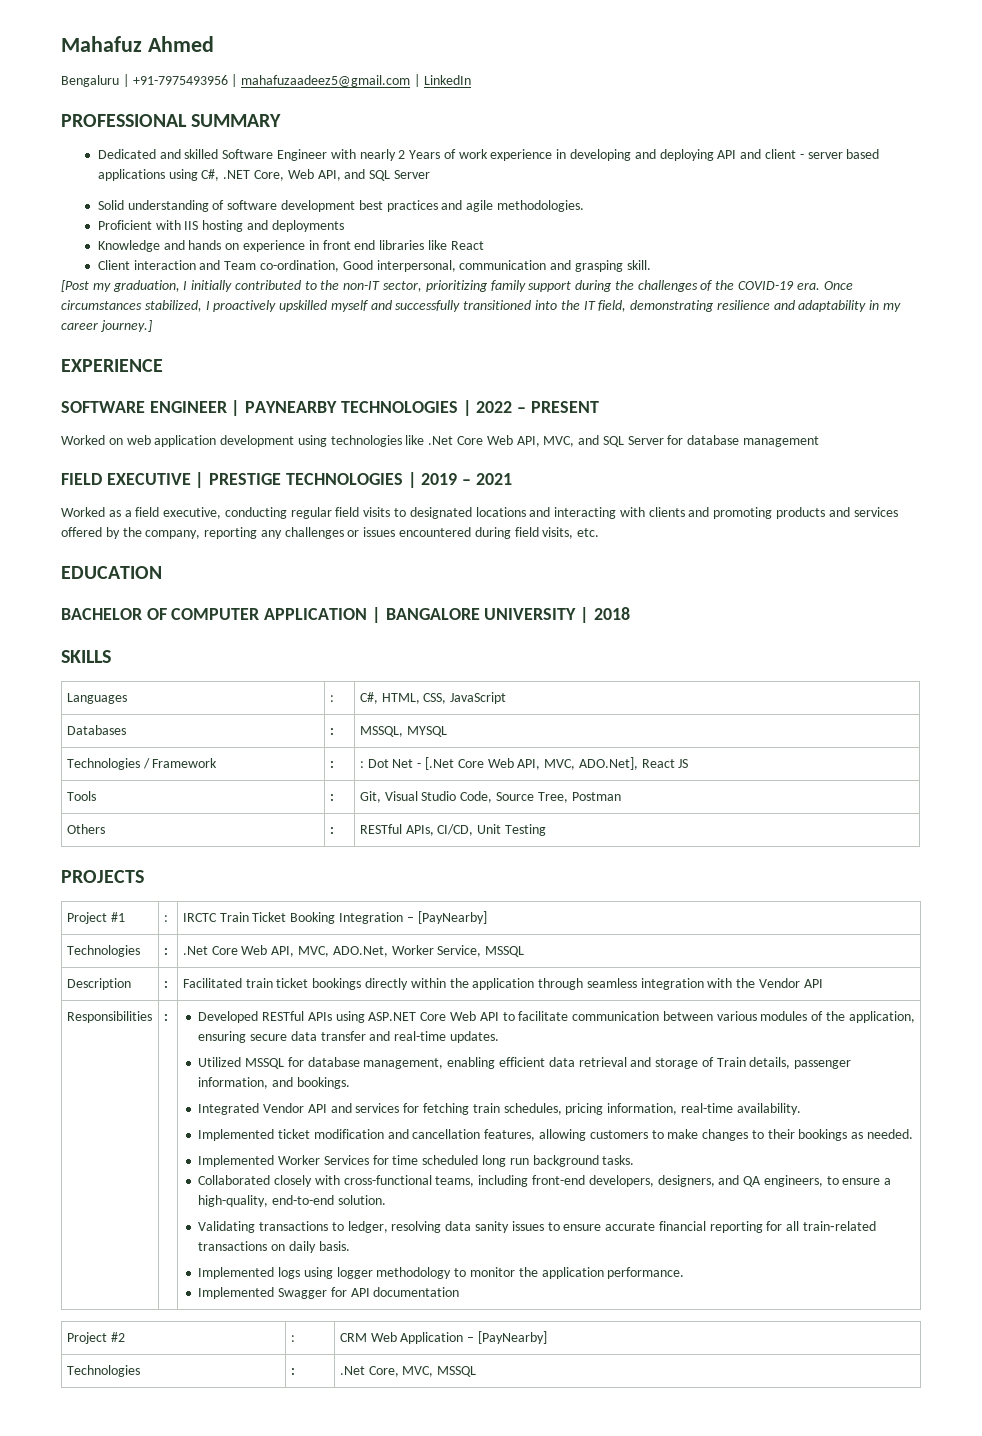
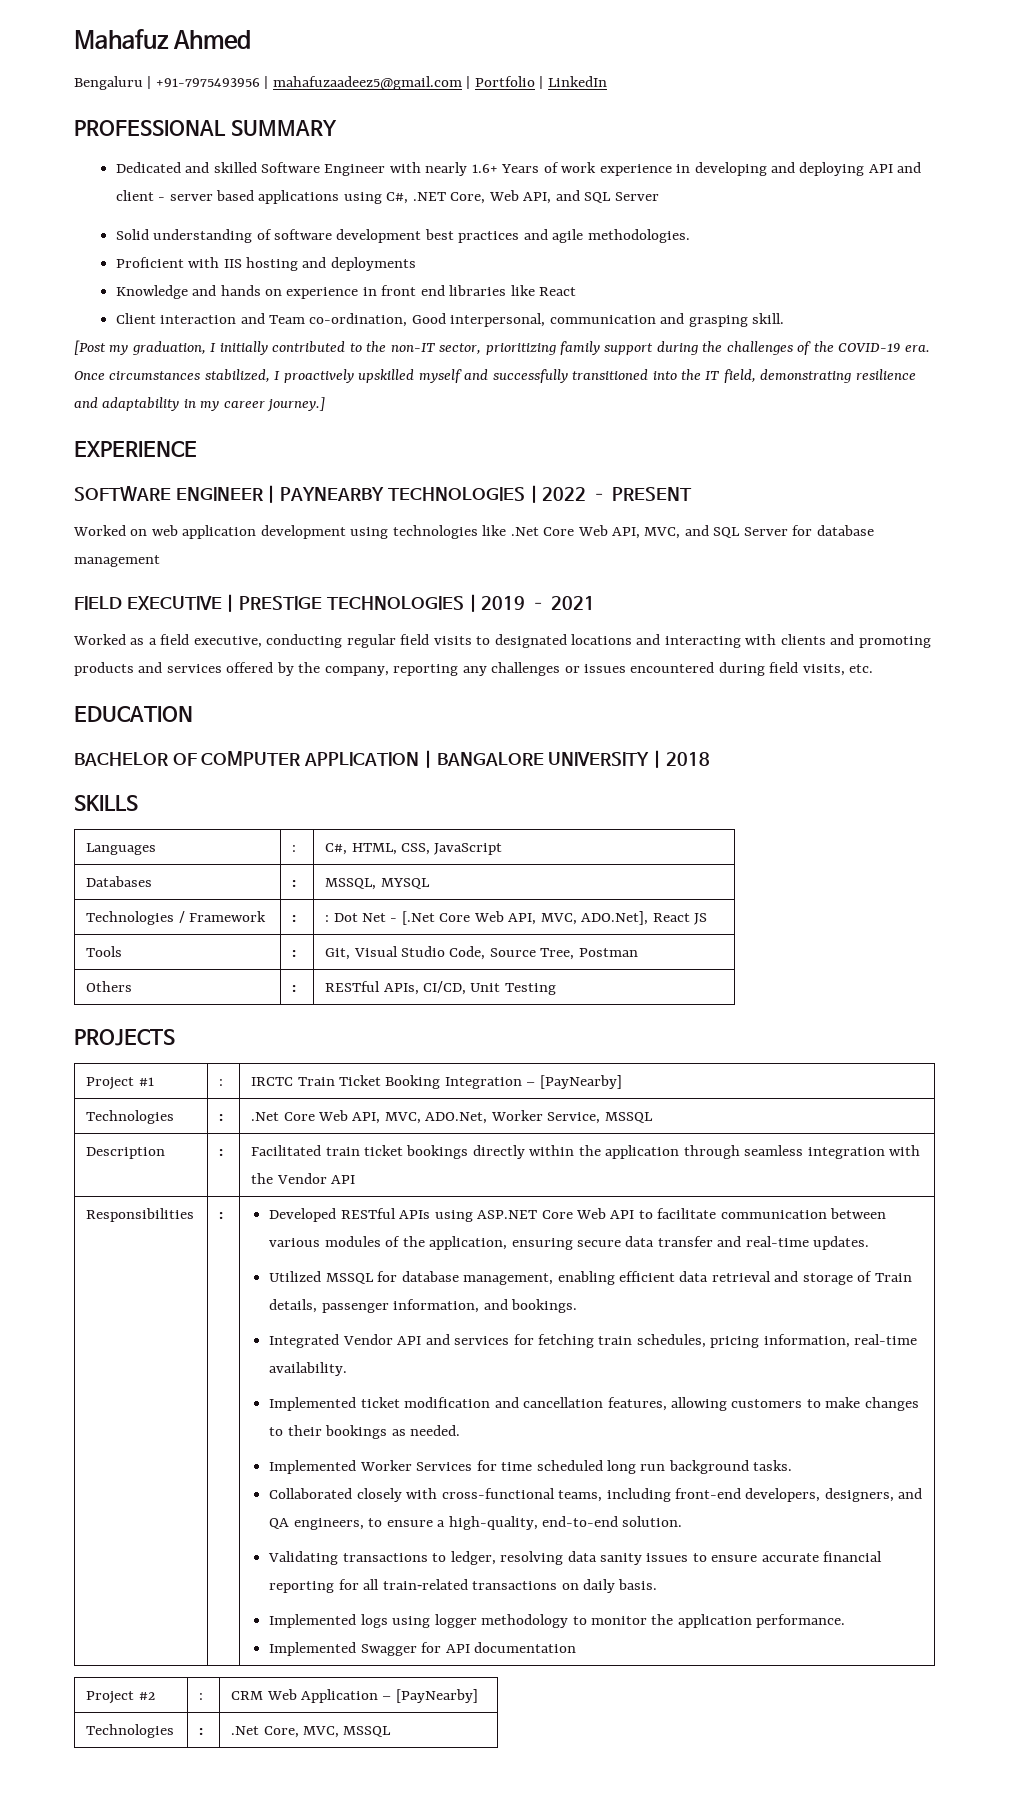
- Bengaluru | +91-7975493956 | mahafuzaadeez5@gmail.com | LinkedIn
+ Bengaluru | +91-7975493956 | mahafuzaadeez5@gmail.com | Portfolio | LinkedIn
- Dedicated and skilled Software Engineer with nearly 2 Years of work experience in developing and deploying API and client - server based applications using C#, .NET Core, Web API, and SQL Server
+ Dedicated and skilled Software Engineer with nearly 1.6+ Years of work experience in developing and deploying API and client - server based applications using C#, .NET Core, Web API, and SQL Server

